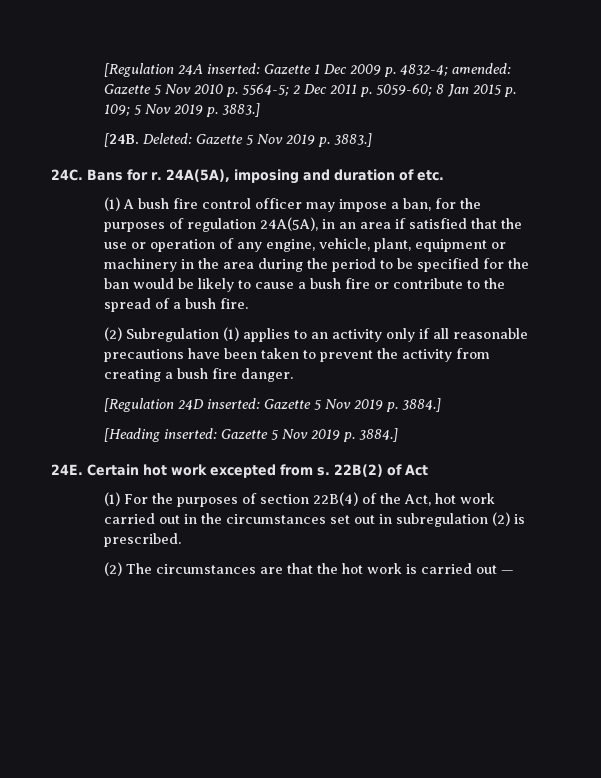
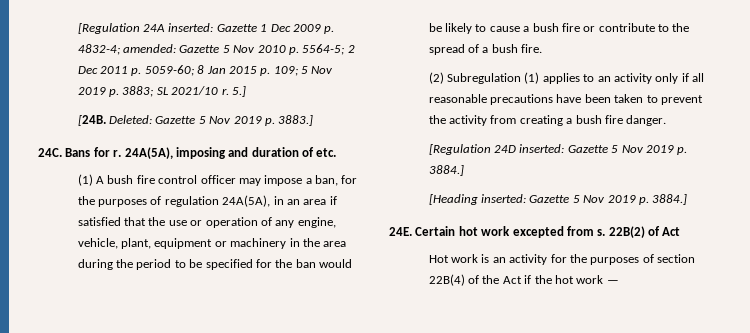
- [Regulation 24A inserted: Gazette 1 Dec 2009 p. 4832-4; amended: Gazette 5 Nov 2010 p. 5564-5; 2 Dec 2011 p. 5059-60; 8 Jan 2015 p. 109; 5 Nov 2019 p. 3883.]
+ [Regulation 24A inserted: Gazette 1 Dec 2009 p. 4832-4; amended: Gazette 5 Nov 2010 p. 5564-5; 2 Dec 2011 p. 5059-60; 8 Jan 2015 p. 109; 5 Nov 2019 p. 3883; SL 2021/10 r. 5.]
- (1) For the purposes of section 22B(4) of the Act, hot work carried out in the circumstances set out in subregulation (2) is prescribed.
- (2) The circumstances are that the hot work is carried out —
+ Hot work is an activity for the purposes of section 22B(4) of the Act if the hot work —

